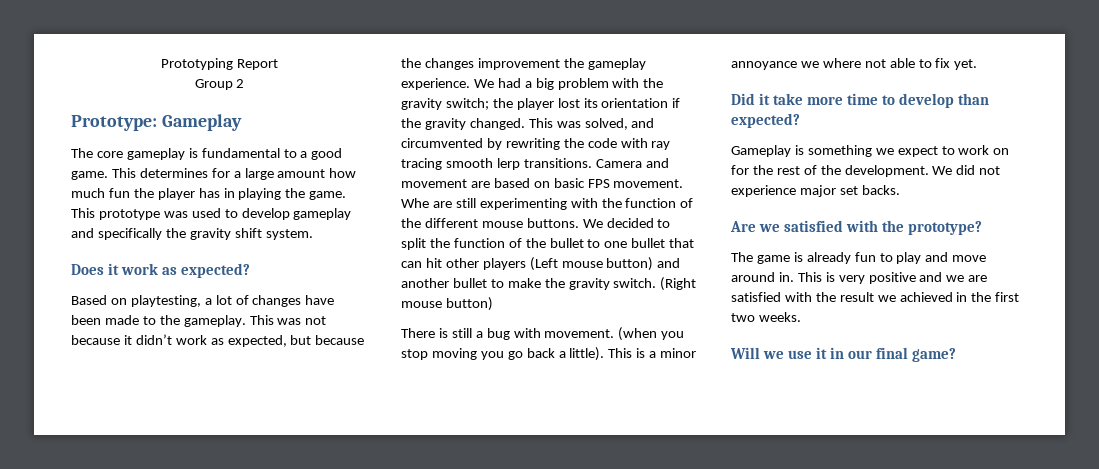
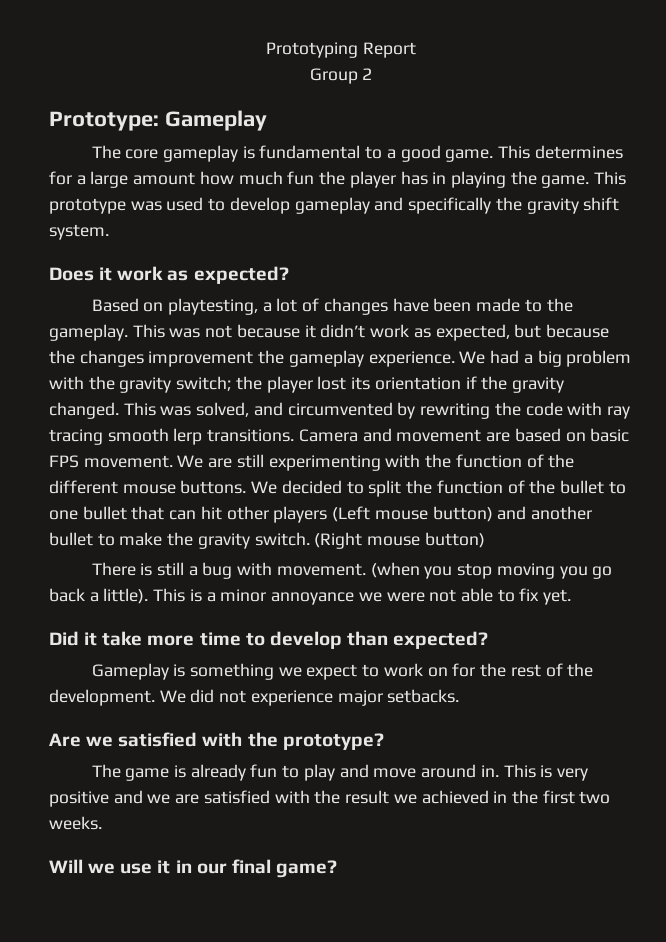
- Whe are still experimenting with the function of the different mouse buttons.
+ We are still experimenting with the function of the different mouse buttons.
- This is a minor annoyance we where not able to fix yet.
+ This is a minor annoyance we were not able to fix yet.
- We did not experience major set backs.
+ We did not experience major setbacks.

